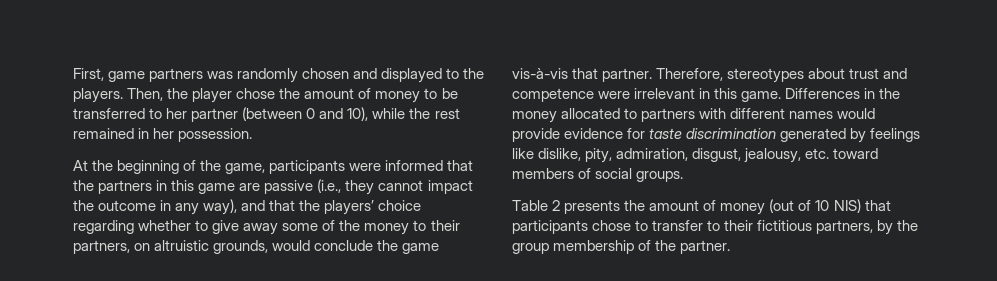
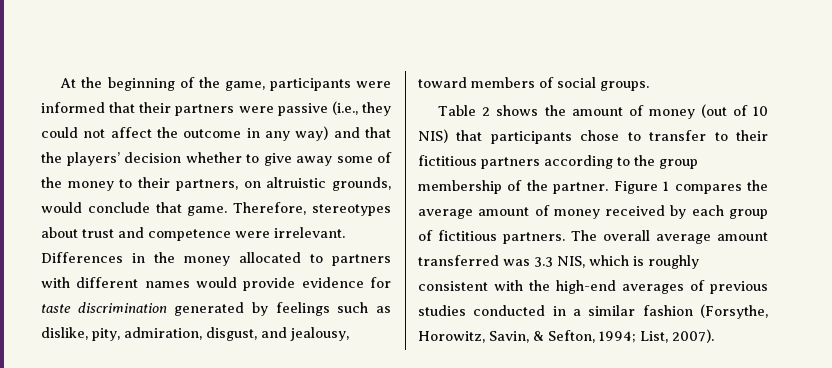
- First, game partners was randomly chosen and displayed to the players. Then, the player chose the amount of money to be transferred to her partner (between 0 and 10), while the rest remained in her possession.
- At the beginning of the game, participants were informed that the partners in this game are passive (i.e., they cannot impact the outcome in any way), and that the players’ choice regarding whether to give away some of the money to their partners, on altruistic grounds, would conclude the game vis-à-vis that partner.
+ At the beginning of the game, participants were informed that their partners were passive (i.e., they could not affect the outcome in any way) and that the players’ decision whether to give away some of the money to their partners, on altruistic grounds, would conclude that game.
- Therefore, stereotypes about trust and competence were irrelevant in this game.
+ Therefore, stereotypes about trust and competence were irrelevant.
- Differences in the money allocated to partners with different names would provide evidence for taste discrimination generated by feelings like dislike, pity, admiration, disgust, jealousy, etc. toward members of social groups.
+ Differences in the money allocated to partners with different names would provide evidence for taste discrimination generated by feelings such as dislike, pity, admiration, disgust, and jealousy, toward members of social groups.
- Table 2 presents the amount of money (out of 10 NIS) that participants chose to transfer to their fictitious partners, by the group membership of the partner.
+ Table 2 shows the amount of money (out of 10 NIS) that participants chose to transfer to their fictitious partners according to the group membership of the partner.
+ Figure 1 compares the average amount of money received by each group of fictitious partners. The overall average amount transferred was 3.3 NIS, which is roughly consistent with the high-end averages of previous studies conducted in a similar fashion (Forsythe, Horowitz, Savin, & Sefton, 1994; List, 2007).

